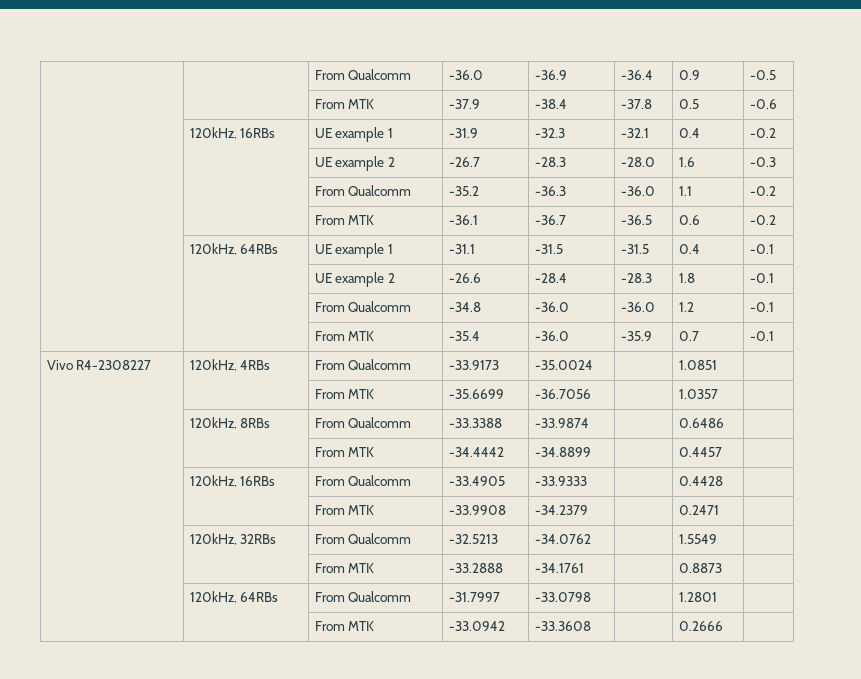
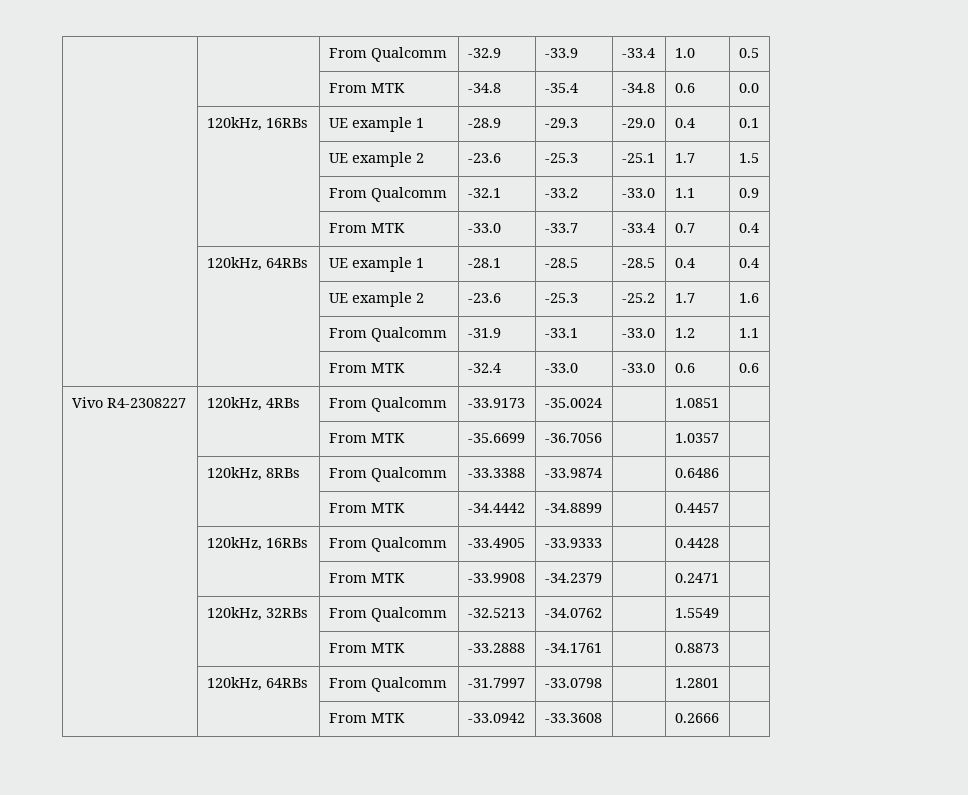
- | | From Qualcomm | -36.0 | -36.9 | -36.4 | 0.9 | -0.5
- | | From MTK | -37.9 | -38.4 | -37.8 | 0.5 | -0.6
+ | | From Qualcomm | -32.9 | -33.9 | -33.4 | 1.0 | 0.5
+ | | From MTK | -34.8 | -35.4 | -34.8 | 0.6 | 0.0
- | 120kHz, 16RBs | UE example 1 | -31.9 | -32.3 | -32.1 | 0.4 | -0.2
- | | UE example 2 | -26.7 | -28.3 | -28.0 | 1.6 | -0.3
- | | From Qualcomm | -35.2 | -36.3 | -36.0 | 1.1 | -0.2
- | | From MTK | -36.1 | -36.7 | -36.5 | 0.6 | -0.2
+ | 120kHz, 16RBs | UE example 1 | -28.9 | -29.3 | -29.0 | 0.4 | 0.1
+ | | UE example 2 | -23.6 | -25.3 | -25.1 | 1.7 | 1.5
+ | | From Qualcomm | -32.1 | -33.2 | -33.0 | 1.1 | 0.9
+ | | From MTK | -33.0 | -33.7 | -33.4 | 0.7 | 0.4
- | 120kHz, 64RBs | UE example 1 | -31.1 | -31.5 | -31.5 | 0.4 | -0.1
- | | UE example 2 | -26.6 | -28.4 | -28.3 | 1.8 | -0.1
- | | From Qualcomm | -34.8 | -36.0 | -36.0 | 1.2 | -0.1
- | | From MTK | -35.4 | -36.0 | -35.9 | 0.7 | -0.1
+ | 120kHz, 64RBs | UE example 1 | -28.1 | -28.5 | -28.5 | 0.4 | 0.4
+ | | UE example 2 | -23.6 | -25.3 | -25.2 | 1.7 | 1.6
+ | | From Qualcomm | -31.9 | -33.1 | -33.0 | 1.2 | 1.1
+ | | From MTK | -32.4 | -33.0 | -33.0 | 0.6 | 0.6

